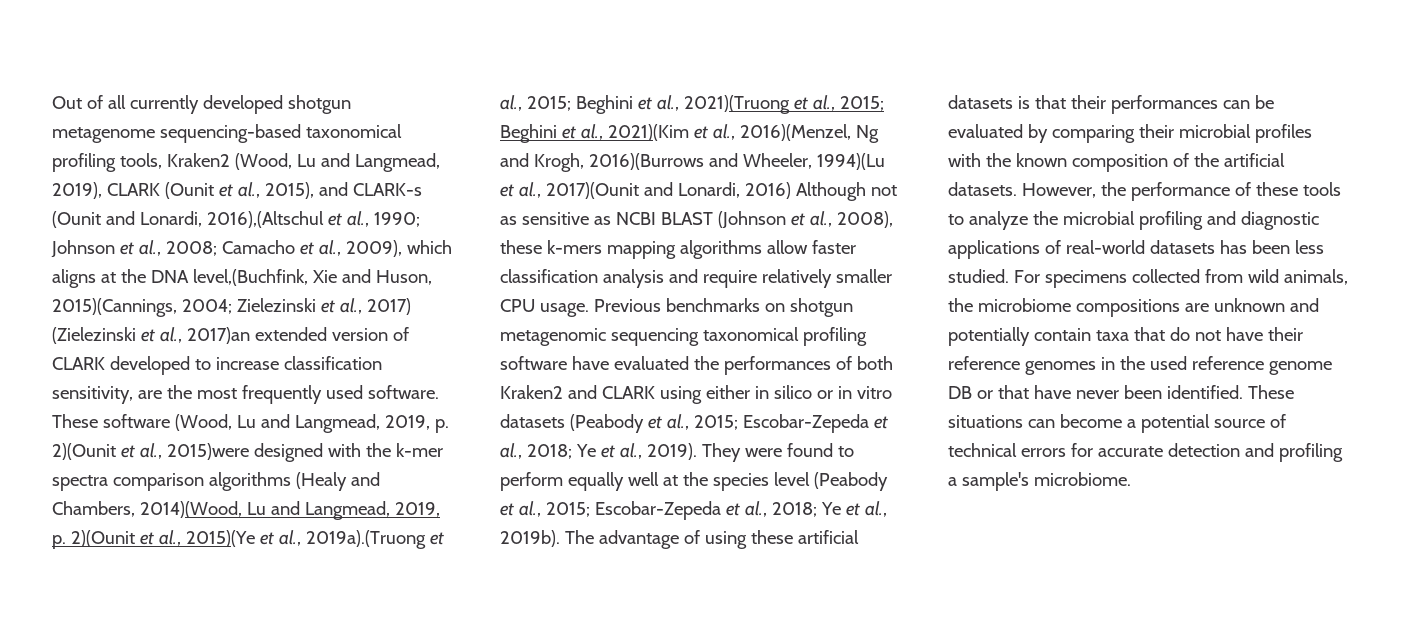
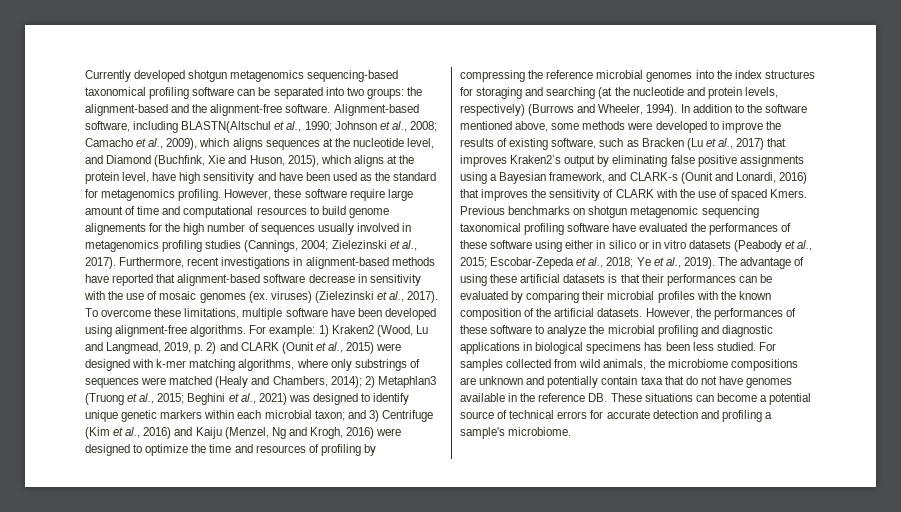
- Out of all currently developed shotgun metagenome sequencing-based taxonomical profiling tools, Kraken2 (Wood, Lu and Langmead, 2019), CLARK (Ounit et al., 2015), and CLARK-s (Ounit and Lonardi, 2016),(Altschul et al., 1990; Johnson et al., 2008; Camacho et al., 2009), which aligns at the DNA level,(Buchfink, Xie and Huson, 2015)(Cannings, 2004; Zielezinski et al., 2017) (Zielezinski et al., 2017)an extended version of CLARK developed to increase classification sensitivity, are the most frequently used software. These software (Wood, Lu and Langmead, 2019, p. 2)(Ounit et al., 2015)were designed with the k-mer spectra comparison algorithms (Healy and Chambers, 2014)(Wood, Lu and Langmead, 2019, p. 2)(Ounit et al., 2015)(Ye et al., 2019a).(Truong et al., 2015; Beghini et al., 2021)(Truong et al., 2015; Beghini et al., 2021)(Kim et al., 2016)(Menzel, Ng and Krogh, 2016)(Burrows and Wheeler, 1994)(Lu et al., 2017)(Ounit and Lonardi, 2016) Although not as sensitive as NCBI BLAST (Johnson et al., 2008), these k-mers mapping algorithms allow faster classification analysis and require relatively smaller CPU usage.
+ Currently developed shotgun metagenomics sequencing-based taxonomical profiling software can be separated into two groups: the alignment-based and the alignment-free software. Alignment-based software, including BLASTN(Altschul et al., 1990; Johnson et al., 2008; Camacho et al., 2009), which aligns sequences at the nucleotide level, and Diamond (Buchfink, Xie and Huson, 2015), which aligns at the protein level, have high sensitivity and have been used as the standard for metagenomics profiling. However, these software require large amount of time and computational resources to build genome alignements for the high number of sequences usually involved in metagenomics profiling studies (Cannings, 2004; Zielezinski et al., 2017). Furthermore, recent investigations in alignment-based methods have reported that alignment-based software decrease in sensitivity with the use of mosaic genomes (ex. viruses) (Zielezinski et al., 2017). To overcome these limitations, multiple software have been developed using alignment-free algorithms. For example: 1) Kraken2 (Wood, Lu and Langmead, 2019, p. 2) and CLARK (Ounit et al., 2015) were designed with k-mer matching algorithms, where only substrings of sequences were matched (Healy and Chambers, 2014); 2) Metaphlan3 (Truong et al., 2015; Beghini et al., 2021) was designed to identify unique genetic markers within each microbial taxon; and 3) Centrifuge (Kim et al., 2016) and Kaiju (Menzel, Ng and Krogh, 2016) were designed to optimize the time and resources of profiling by compressing the reference microbial genomes into the index structures for storaging and searching (at the nucleotide and protein levels, respectively) (Burrows and Wheeler, 1994). In addition to the software mentioned above, some methods were developed to improve the results of existing software, such as Bracken (Lu et al., 2017) that improves Kraken2’s output by eliminating false positive assignments using a Bayesian framework, and CLARK-s (Ounit and Lonardi, 2016) that improves the sensitivity of CLARK with the use of spaced Kmers.
- Previous benchmarks on shotgun metagenomic sequencing taxonomical profiling software have evaluated the performances of both Kraken2 and CLARK using either in silico or in vitro datasets (Peabody et al., 2015; Escobar-Zepeda et al., 2018; Ye et al., 2019).
+ Previous benchmarks on shotgun metagenomic sequencing taxonomical profiling software have evaluated the performances of these software using either in silico or in vitro datasets (Peabody et al., 2015; Escobar-Zepeda et al., 2018; Ye et al., 2019).
- They were found to perform equally well at the species level (Peabody et al., 2015; Escobar-Zepeda et al., 2018; Ye et al., 2019b).
- However, the performance of these tools to analyze the microbial profiling and diagnostic applications of real-world datasets has been less studied.
+ However, the performances of these software to analyze the microbial profiling and diagnostic applications in biological specimens has been less studied.
- For specimens collected from wild animals, the microbiome compositions are unknown and potentially contain taxa that do not have their reference genomes in the used reference genome DB or that have never been identified. These situations can become a potential source of technical errors for accurate detection and profiling a sample's microbiome.
+ For samples collected from wild animals, the microbiome compositions are unknown and potentially contain taxa that do not have genomes available in the reference DB. These situations can become a potential source of technical errors for accurate detection and profiling a sample's microbiome.

